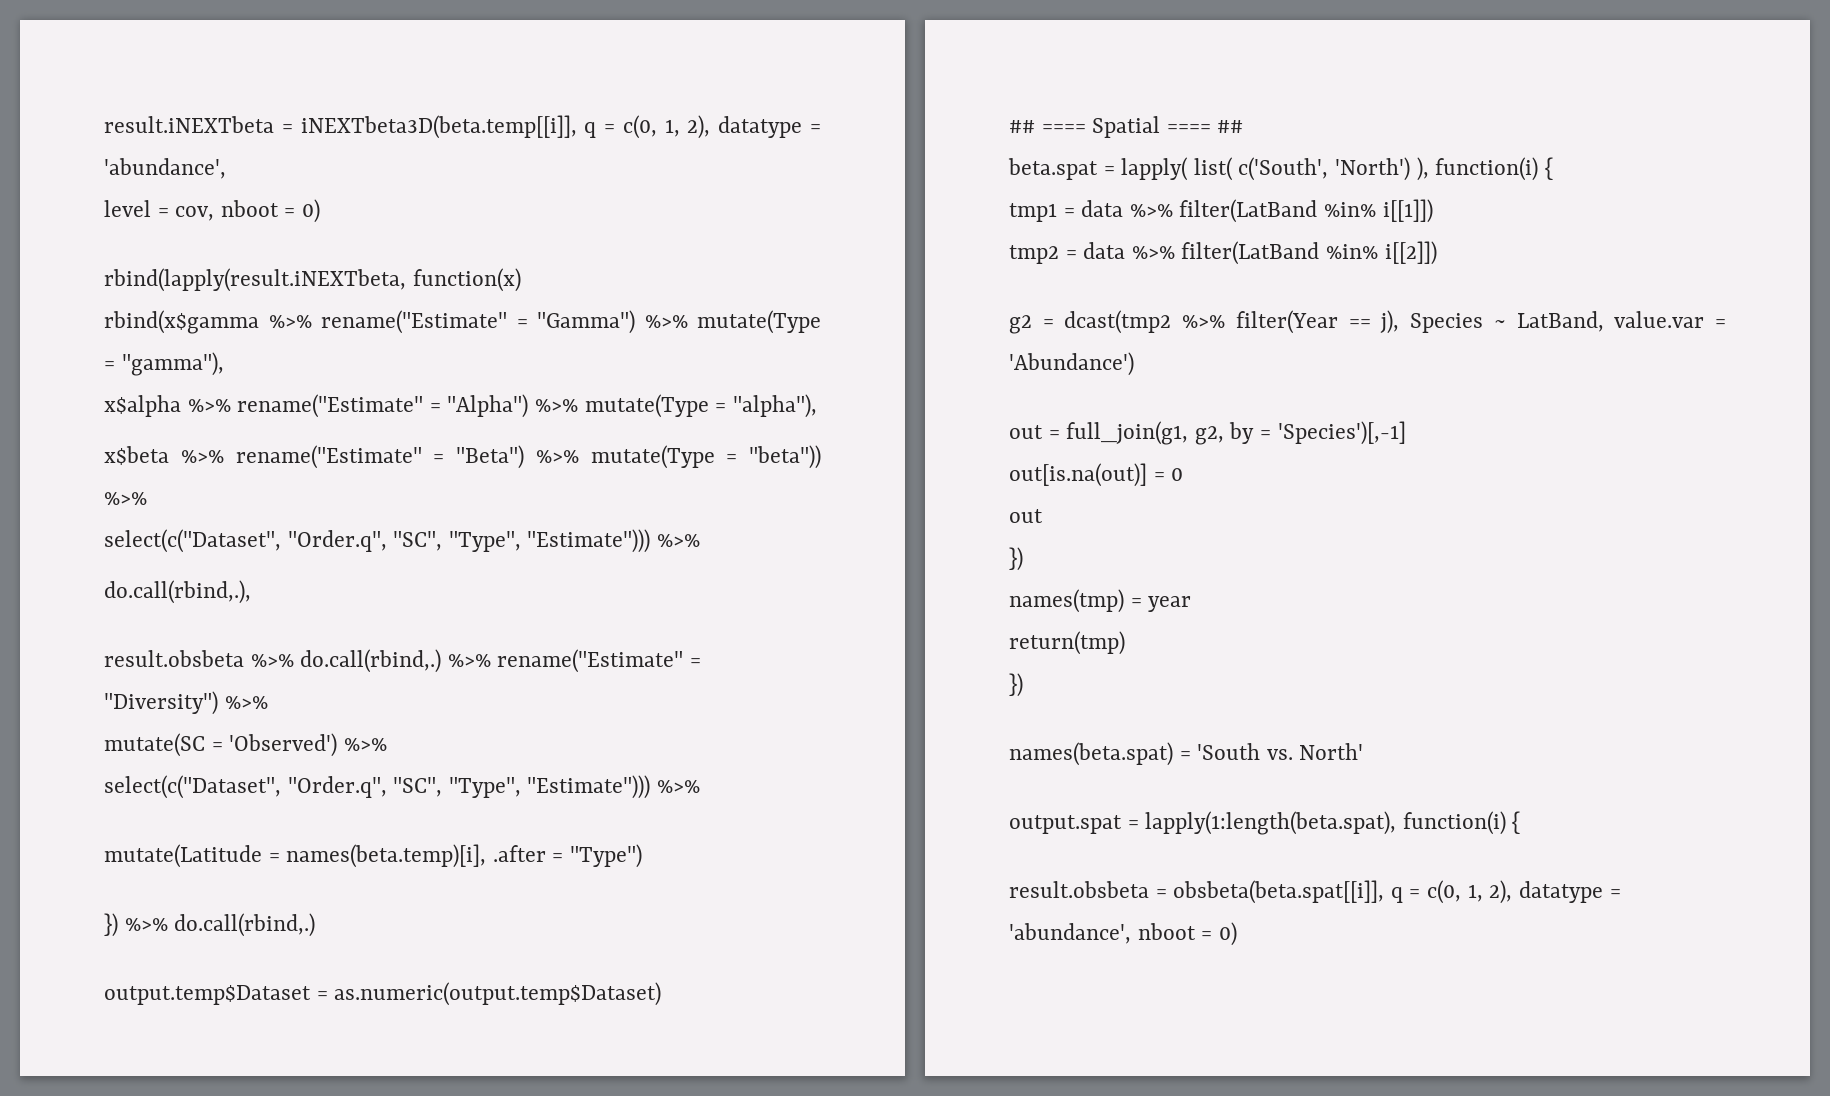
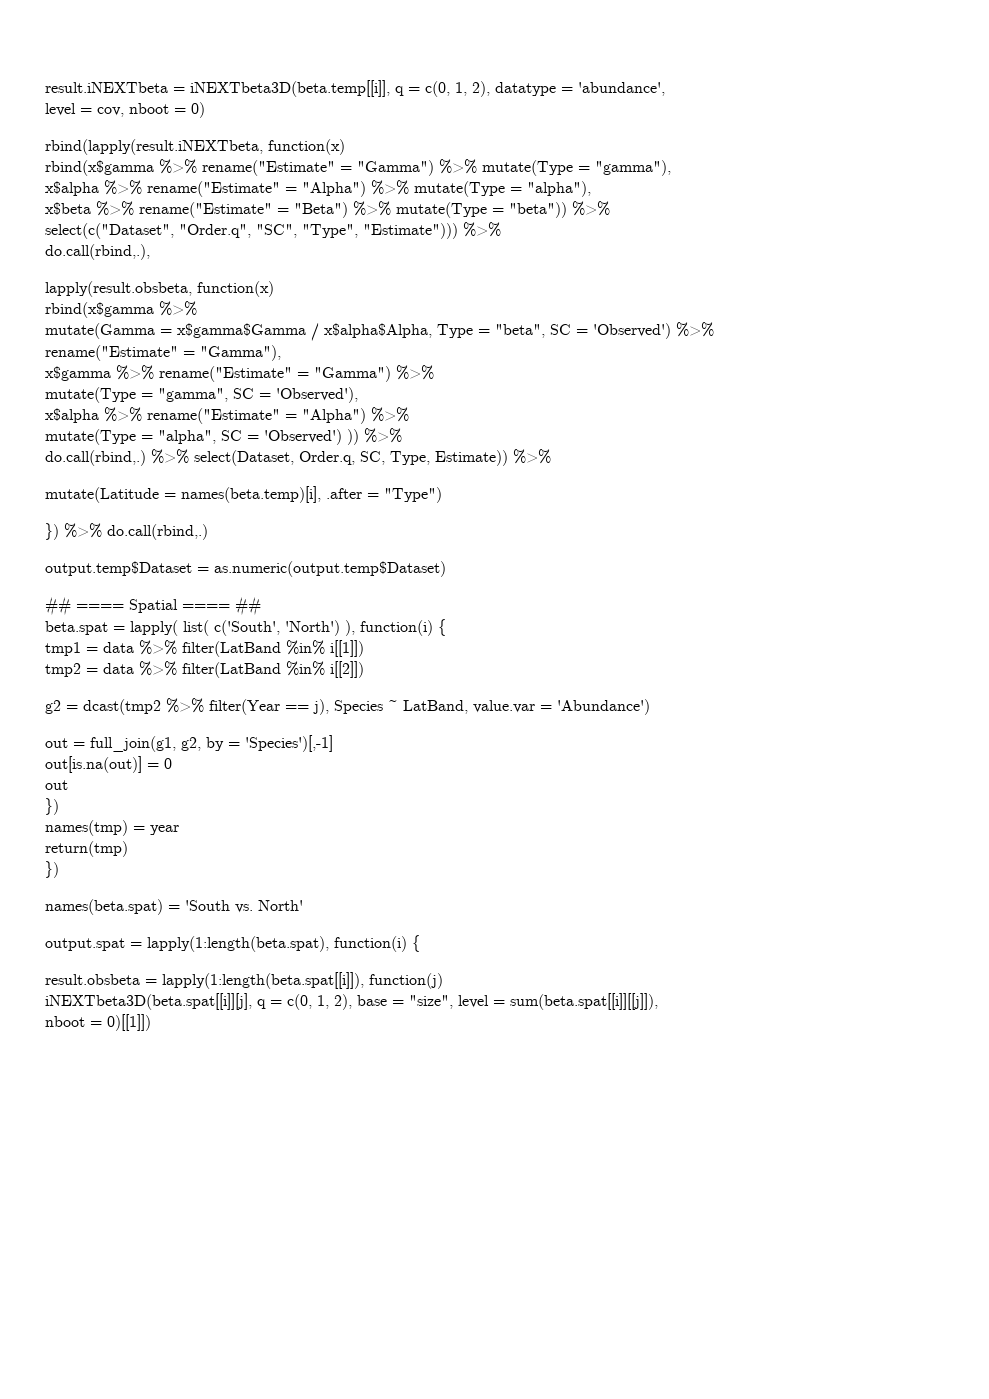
- result.obsbeta %>% do.call(rbind,.) %>% rename("Estimate" = "Diversity") %>%
- mutate(SC = 'Observed') %>%
- select(c("Dataset", "Order.q", "SC", "Type", "Estimate"))) %>%
+ lapply(result.obsbeta, function(x)
+ rbind(x$gamma %>%
+ mutate(Gamma = x$gamma$Gamma / x$alpha$Alpha, Type = "beta", SC = 'Observed') %>%
+ rename("Estimate" = "Gamma"),
+ x$gamma %>% rename("Estimate" = "Gamma") %>%
+ mutate(Type = "gamma", SC = 'Observed'),
+ x$alpha %>% rename("Estimate" = "Alpha") %>%
+ mutate(Type = "alpha", SC = 'Observed') )) %>%
+ do.call(rbind,.) %>% select(Dataset, Order.q, SC, Type, Estimate)) %>%
- result.obsbeta = obsbeta(beta.spat[[i]], q = c(0, 1, 2), datatype = 'abundance', nboot = 0)
+ result.obsbeta = lapply(1:length(beta.spat[[i]]), function(j)
+ iNEXTbeta3D(beta.spat[[i]][j], q = c(0, 1, 2), base = "size", level = sum(beta.spat[[i]][[j]]),
+ nboot = 0)[[1]])

